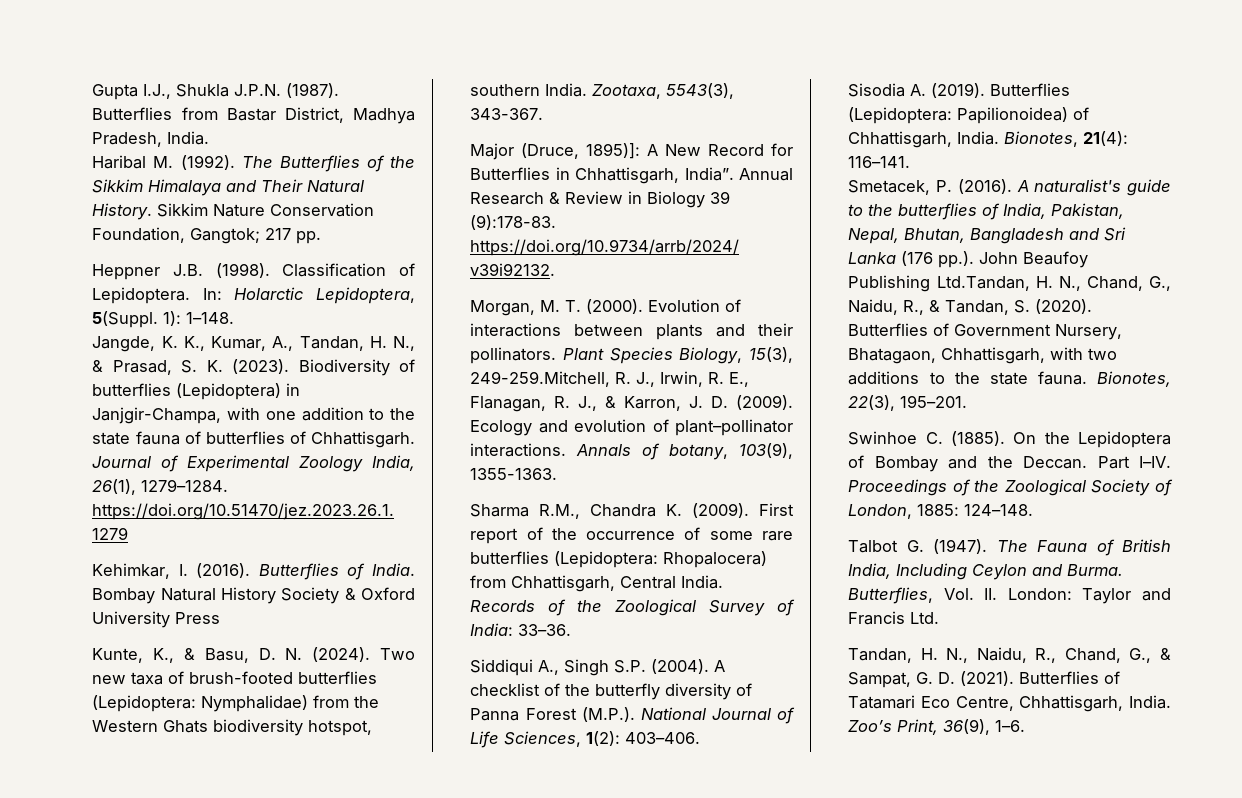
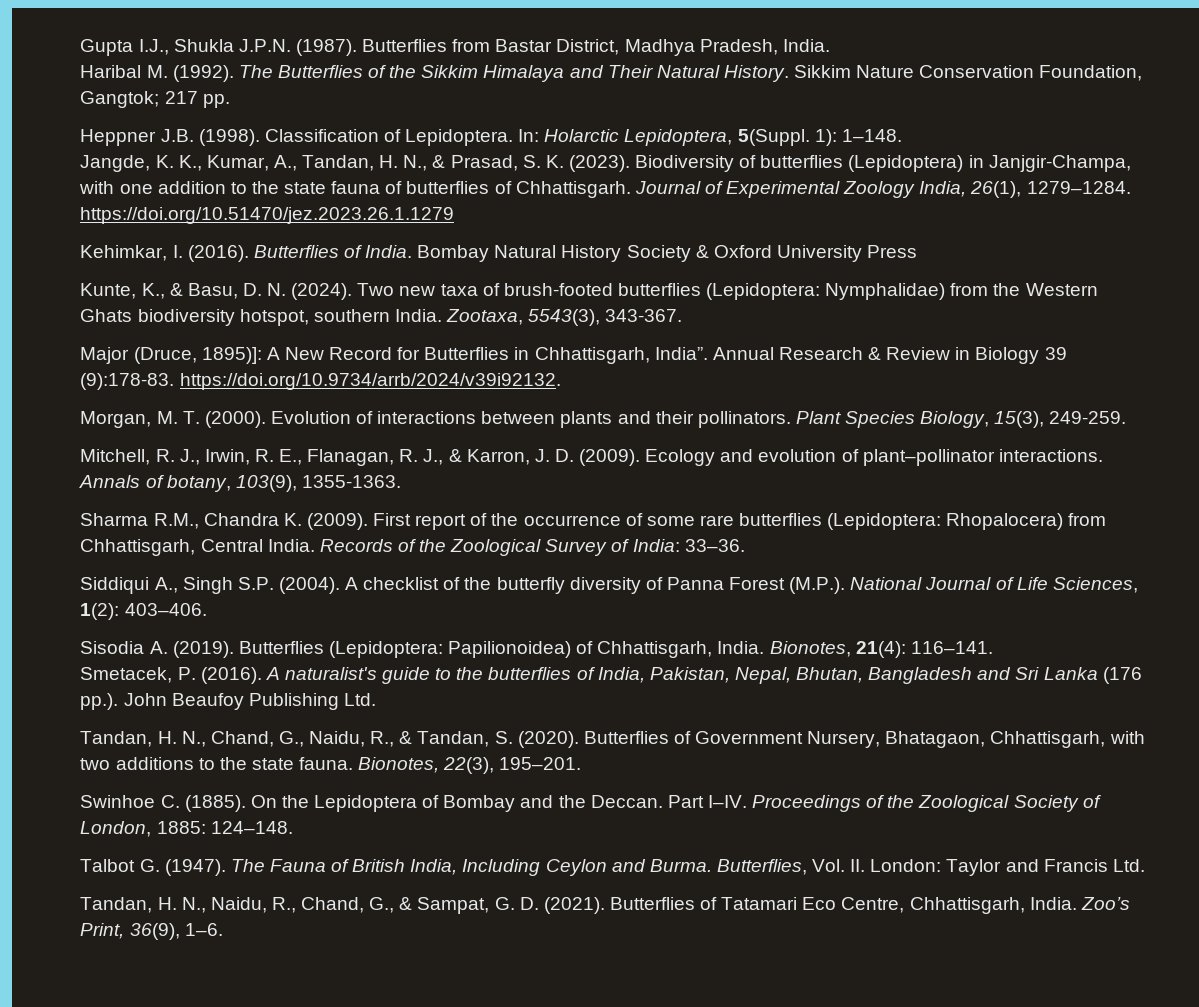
- Plant Species Biology, 15(3), 249-259.Mitchell, R. J., Irwin, R. E., Flanagan, R. J., & Karron, J. D. (2009).
+ Plant Species Biology, 15(3), 249-259.
+ Mitchell, R. J., Irwin, R. E., Flanagan, R. J., & Karron, J. D. (2009).
- A naturalist's guide to the butterflies of India, Pakistan, Nepal, Bhutan, Bangladesh and Sri Lanka (176 pp.). John Beaufoy Publishing Ltd.Tandan, H. N., Chand, G., Naidu, R., & Tandan, S. (2020).
+ A naturalist's guide to the butterflies of India, Pakistan, Nepal, Bhutan, Bangladesh and Sri Lanka (176 pp.). John Beaufoy Publishing Ltd.
+ Tandan, H. N., Chand, G., Naidu, R., & Tandan, S. (2020).

